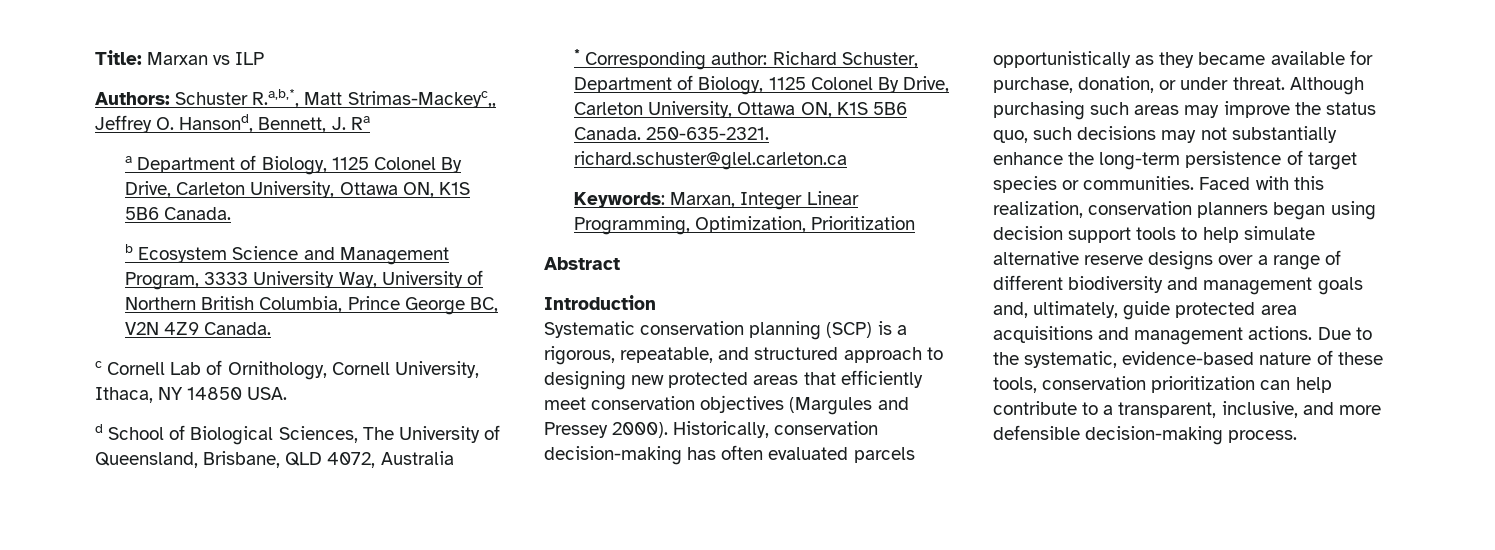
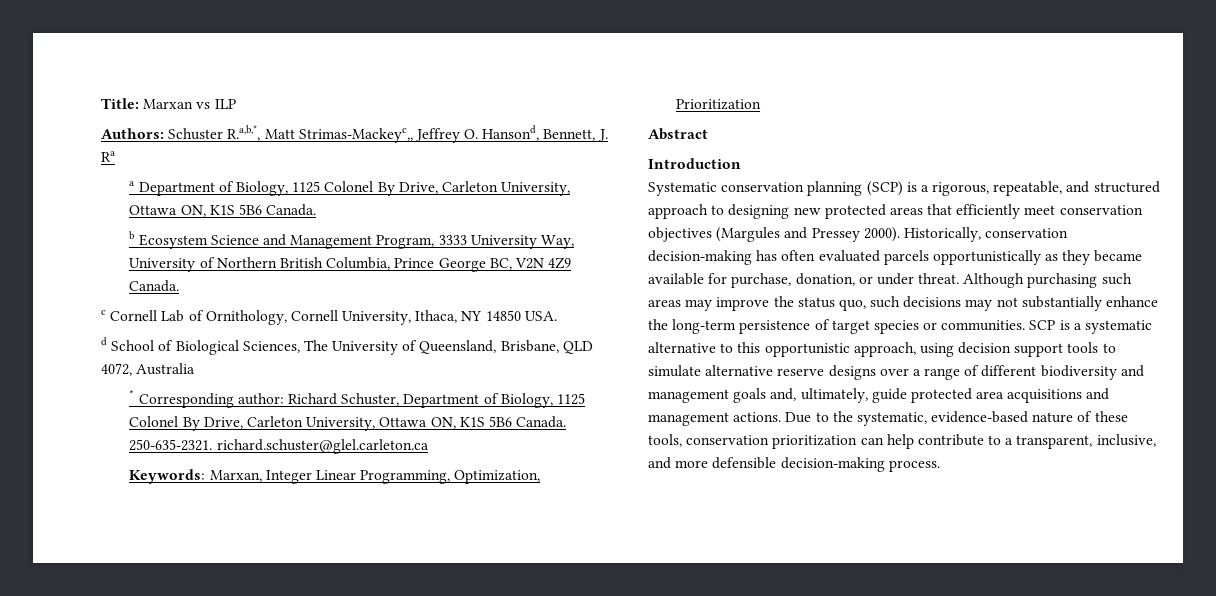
- Faced with this realization, conservation planners began using decision support tools to help simulate alternative reserve designs over a range of different biodiversity and management goals and, ultimately, guide protected area acquisitions and management actions.
+ SCP is a systematic alternative to this opportunistic approach, using decision support tools to simulate alternative reserve designs over a range of different biodiversity and management goals and, ultimately, guide protected area acquisitions and management actions.

